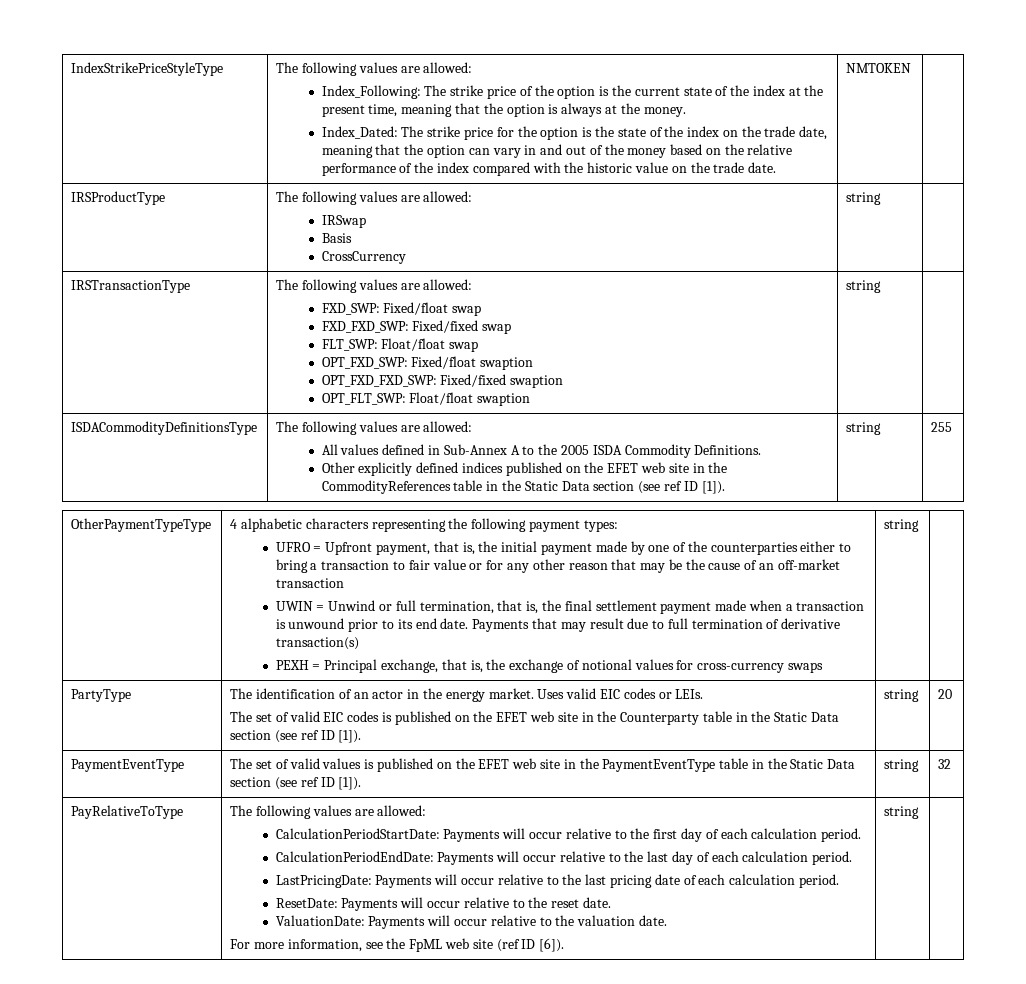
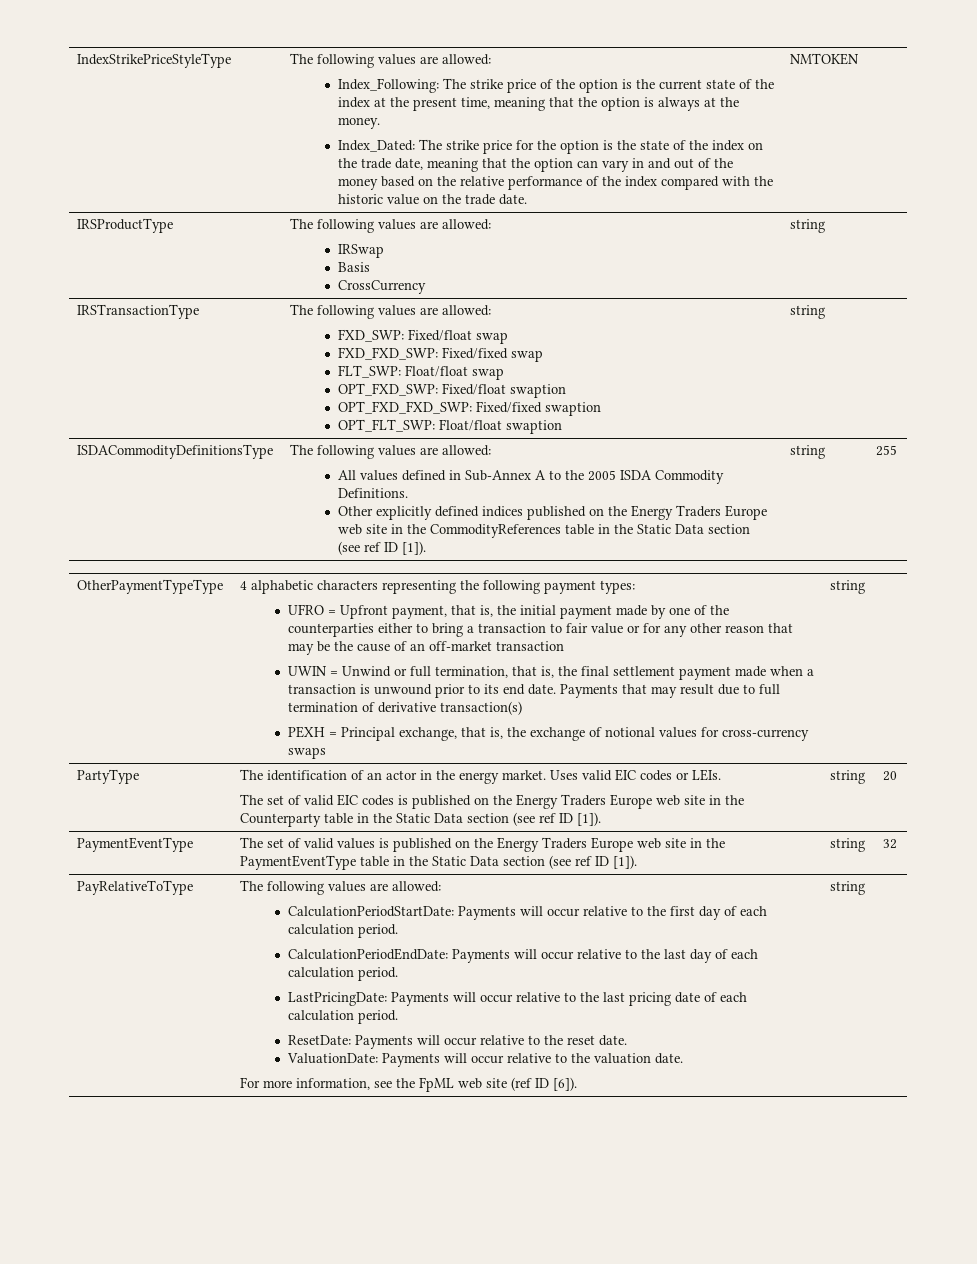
- Other explicitly defined indices published on the EFET web site in the CommodityReferences table in the Static Data section (see ref ID [1]).
+ Other explicitly defined indices published on the Energy Traders Europe web site in the CommodityReferences table in the Static Data section (see ref ID [1]).
- The set of valid EIC codes is published on the EFET web site in the Counterparty table in the Static Data section (see ref ID [1]).
+ The set of valid EIC codes is published on the Energy Traders Europe web site in the Counterparty table in the Static Data section (see ref ID [1]).
- PaymentEventType | The set of valid values is published on the EFET web site in the PaymentEventType table in the Static Data section (see ref ID [1]). | string | 32
+ PaymentEventType | The set of valid values is published on the Energy Traders Europe web site in the PaymentEventType table in the Static Data section (see ref ID [1]). | string | 32

